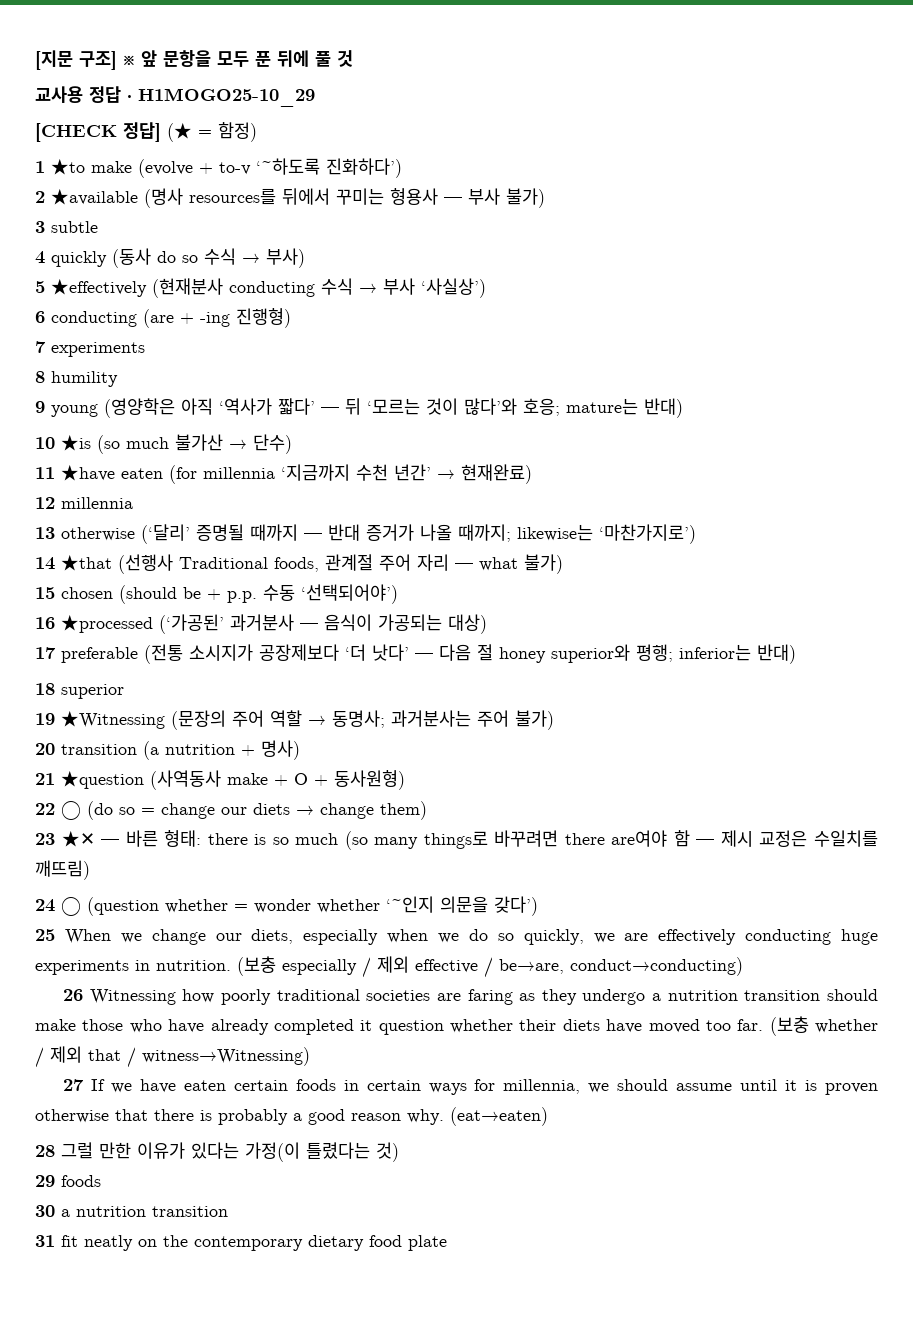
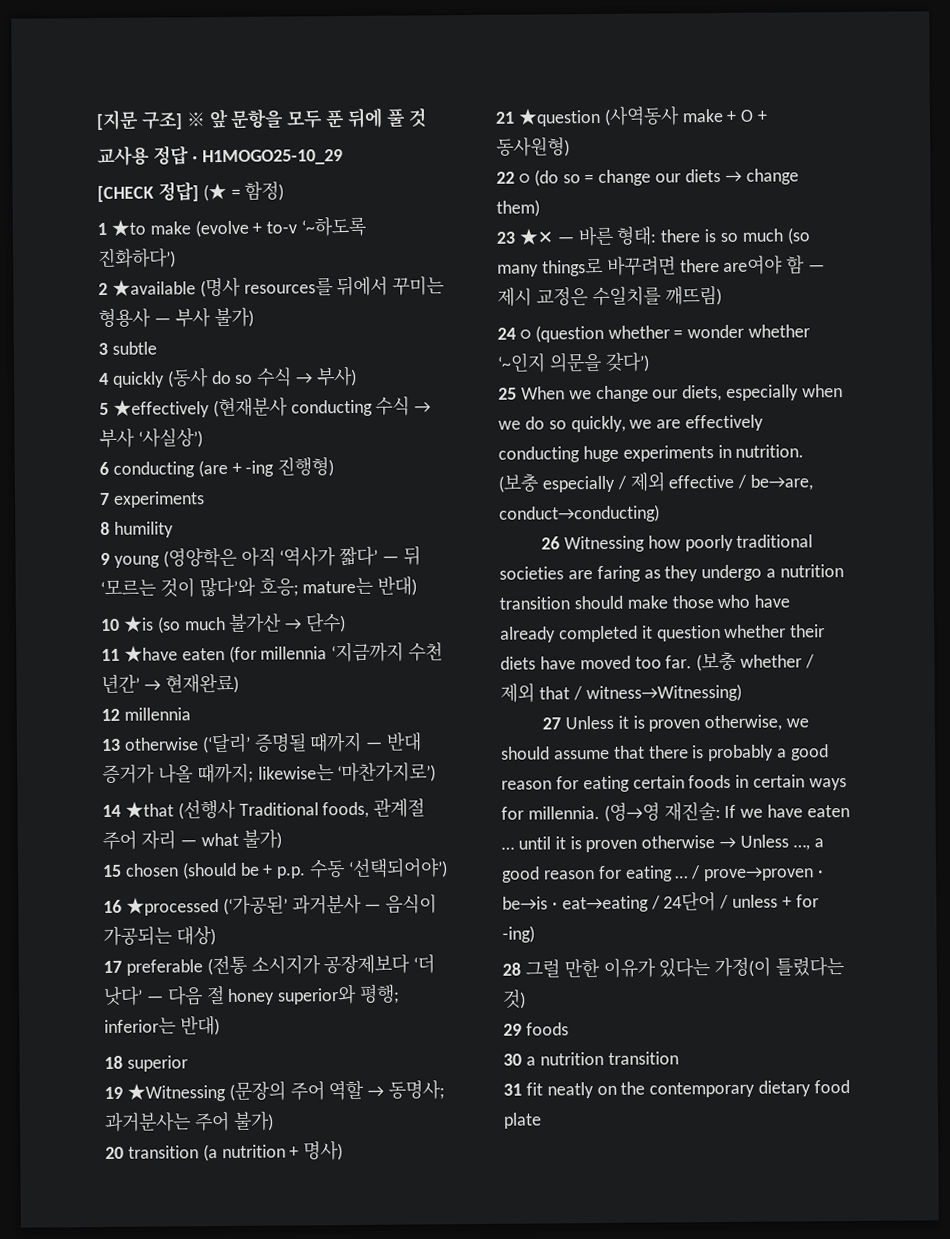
- 27 If we have eaten certain foods in certain ways for millennia, we should assume until it is proven otherwise that there is probably a good reason why. (eat→eaten)
+ 27 Unless it is proven otherwise, we should assume that there is probably a good reason for eating certain foods in certain ways for millennia. (영→영 재진술: If we have eaten … until it is proven otherwise → Unless …, a good reason for eating … / prove→proven · be→is · eat→eating / 24단어 / unless + for -ing)

